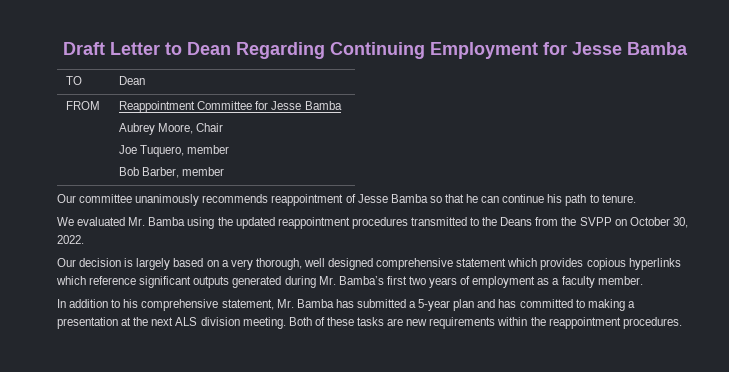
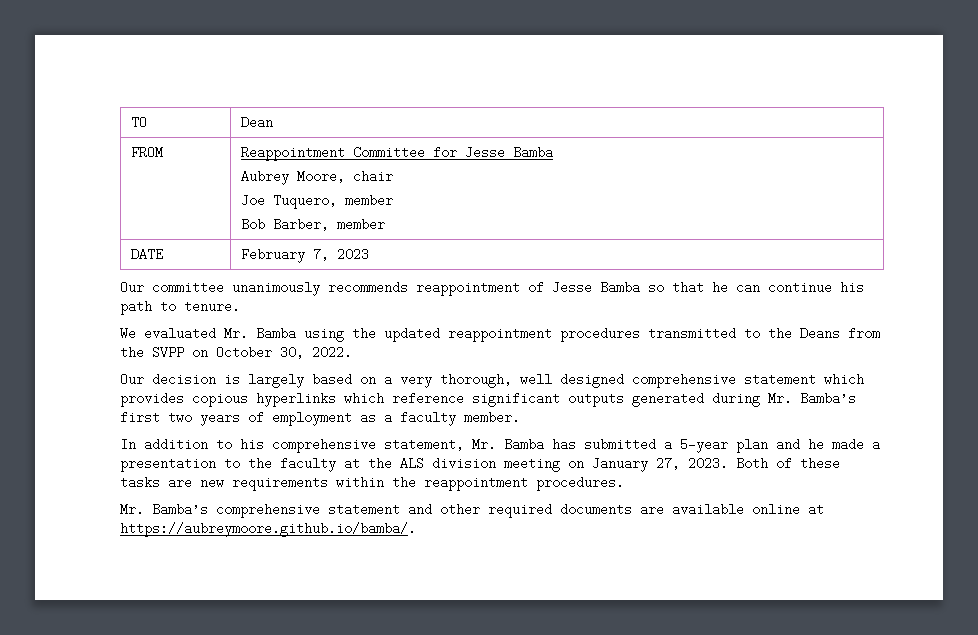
- Draft Letter to Dean Regarding Continuing Employment for Jesse Bamba
  FROM | Reappointment Committee for Jesse Bamba
- Aubrey Moore, Chair
+ Aubrey Moore, chair
+ DATE | February 7, 2023
- In addition to his comprehensive statement, Mr. Bamba has submitted a 5-year plan and has committed to making a presentation at the next ALS division meeting.
+ In addition to his comprehensive statement, Mr. Bamba has submitted a 5-year plan and he made a presentation to the faculty at the ALS division meeting on January 27, 2023.
+ Mr. Bamba’s comprehensive statement and other required documents are available online at https://aubreymoore.github.io/bamba/.

